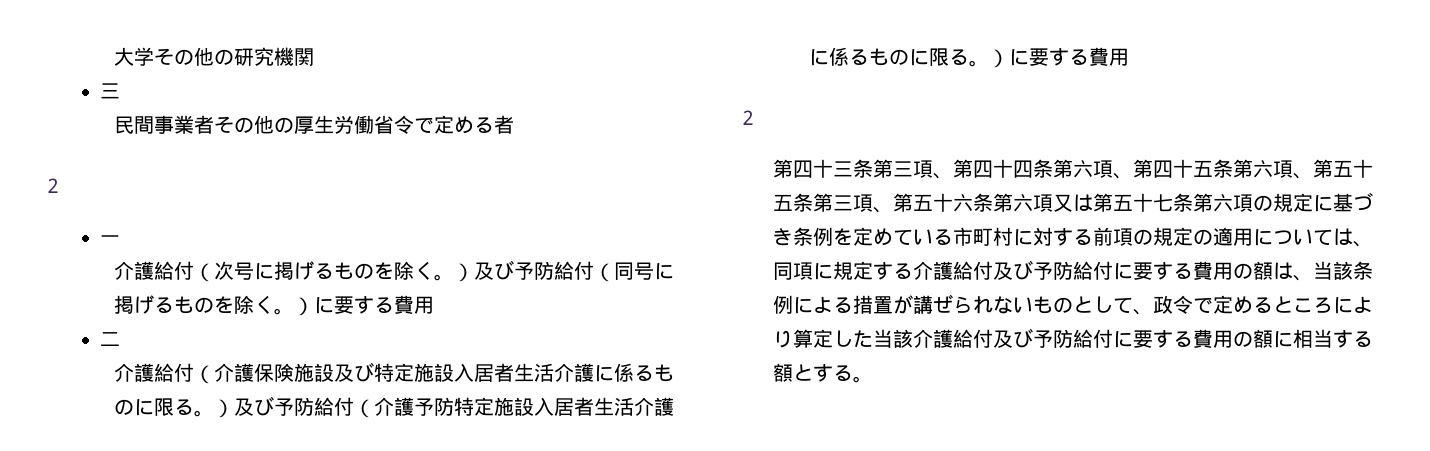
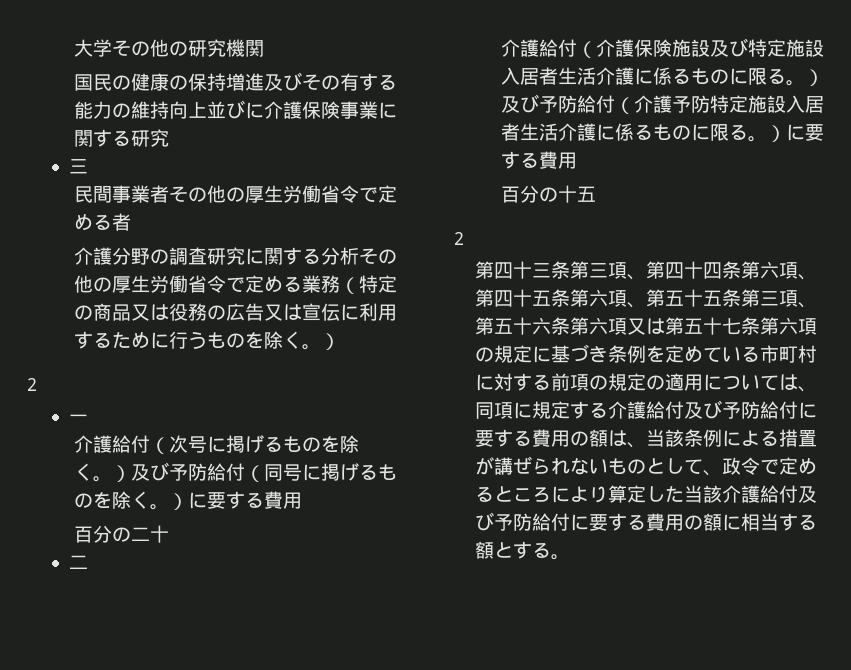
+ 国民の健康の保持増進及びその有する能力の維持向上並びに介護保険事業に関する研究
+ 介護分野の調査研究に関する分析その他の厚生労働省令で定める業務（特定の商品又は役務の広告又は宣伝に利用するために行うものを除く。）
+ 百分の二十
+ 百分の十五

